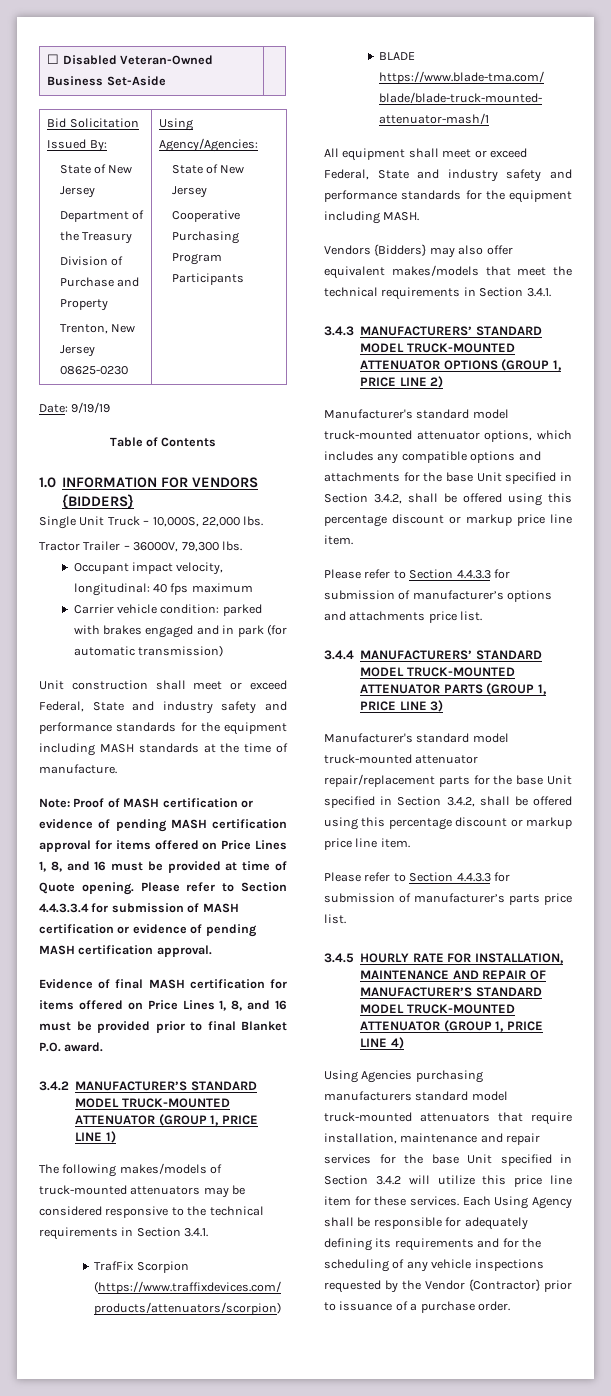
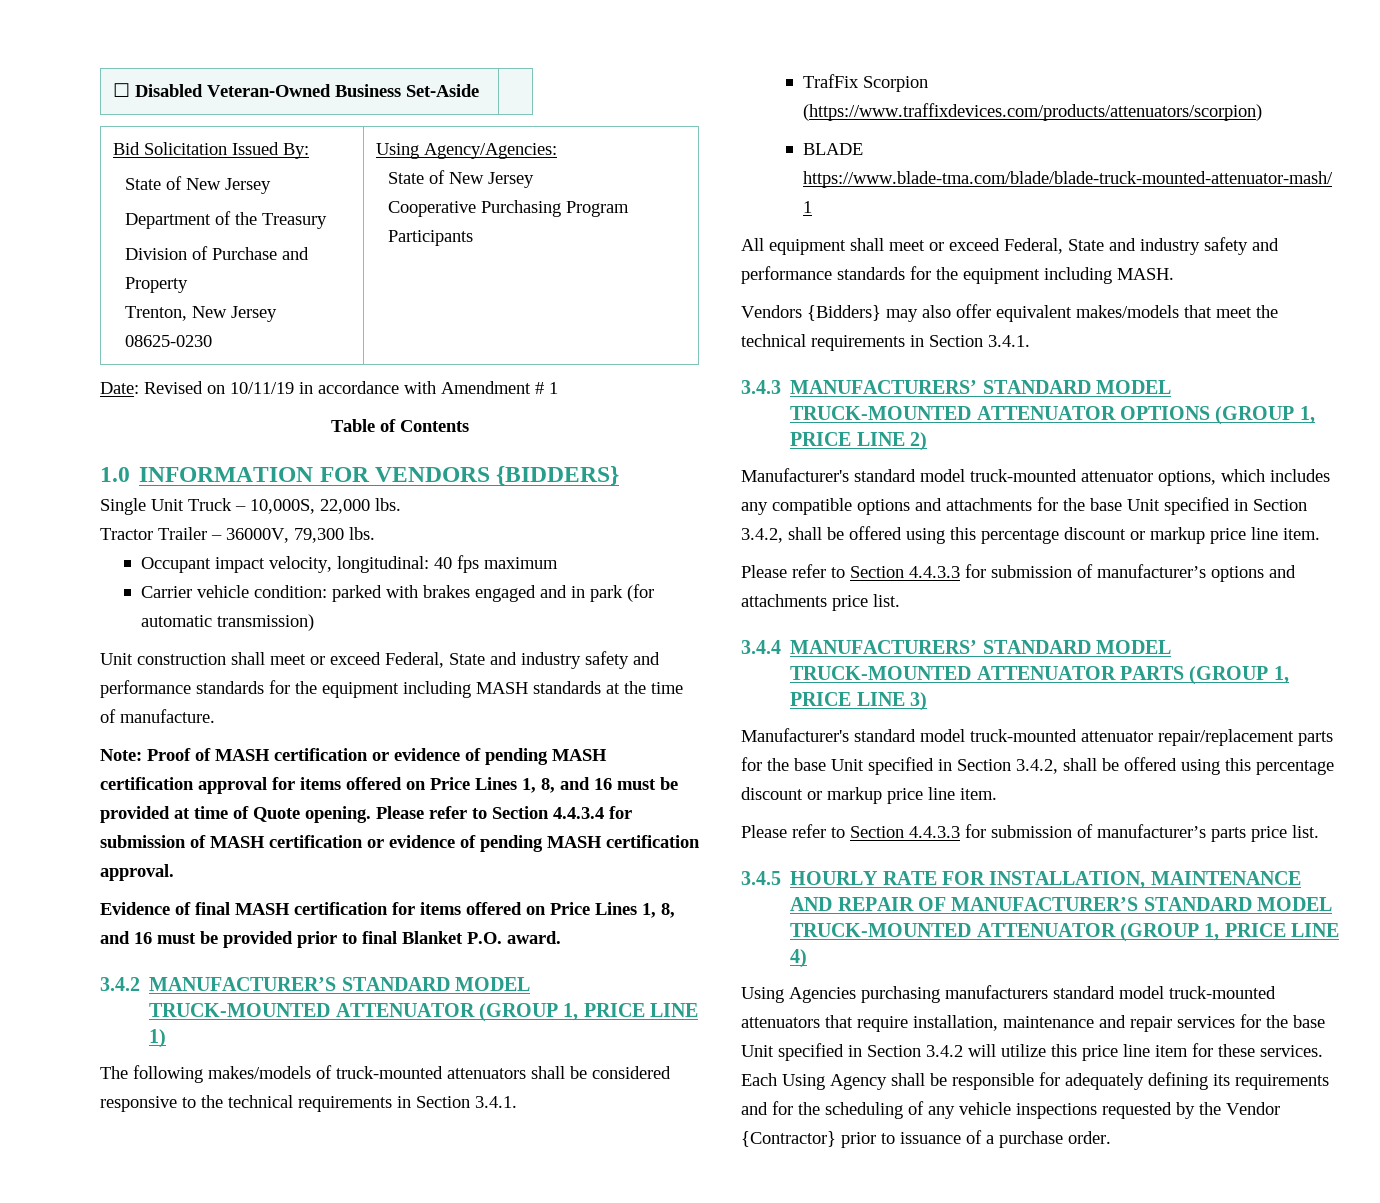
- Date: 9/19/19
+ Date: Revised on 10/11/19 in accordance with Amendment # 1
- Please refer to Section 4.4.3.3.4 for submission of MASH certification or evidence of pending MASH certification approval.
+ Please refer to Section 4.4.3.4 for submission of MASH certification or evidence of pending MASH certification approval.
- The following makes/models of truck-mounted attenuators may be considered responsive to the technical requirements in Section 3.4.1.
+ The following makes/models of truck-mounted attenuators shall be considered responsive to the technical requirements in Section 3.4.1.

